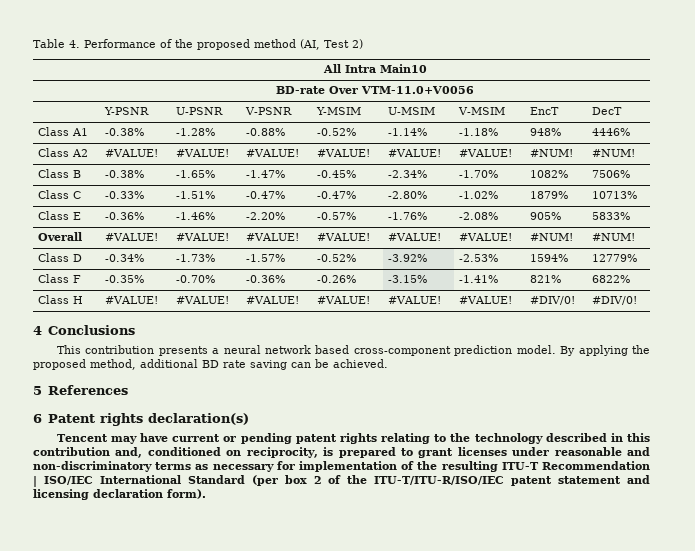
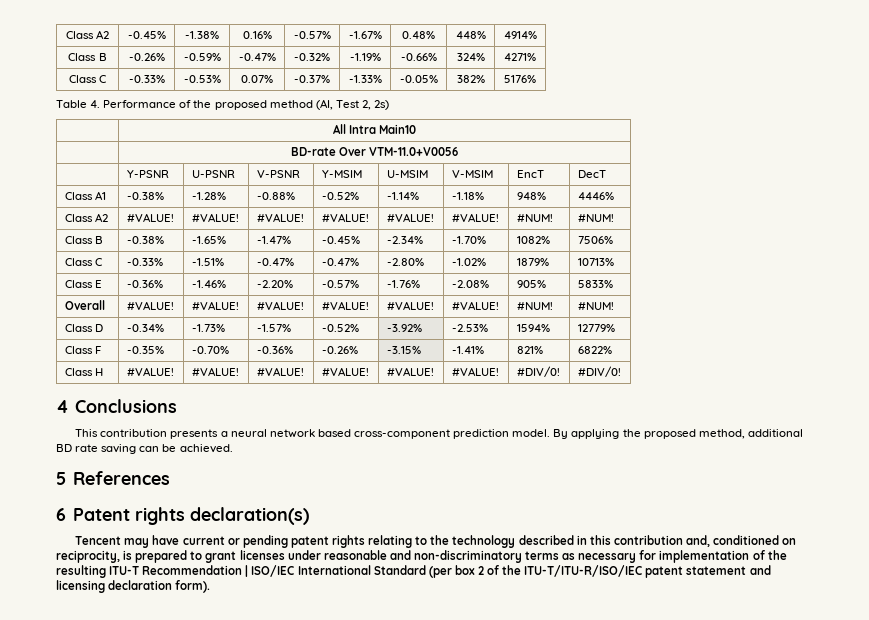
+ Class A2 | -0.45% | -1.38% | 0.16% | -0.57% | -1.67% | 0.48% | 448% | 4914%
+ Class B | -0.26% | -0.59% | -0.47% | -0.32% | -1.19% | -0.66% | 324% | 4271%
+ Class C | -0.33% | -0.53% | 0.07% | -0.37% | -1.33% | -0.05% | 382% | 5176%
- Table 4. Performance of the proposed method (AI, Test 2)
+ Table 4. Performance of the proposed method (AI, Test 2, 2s)

